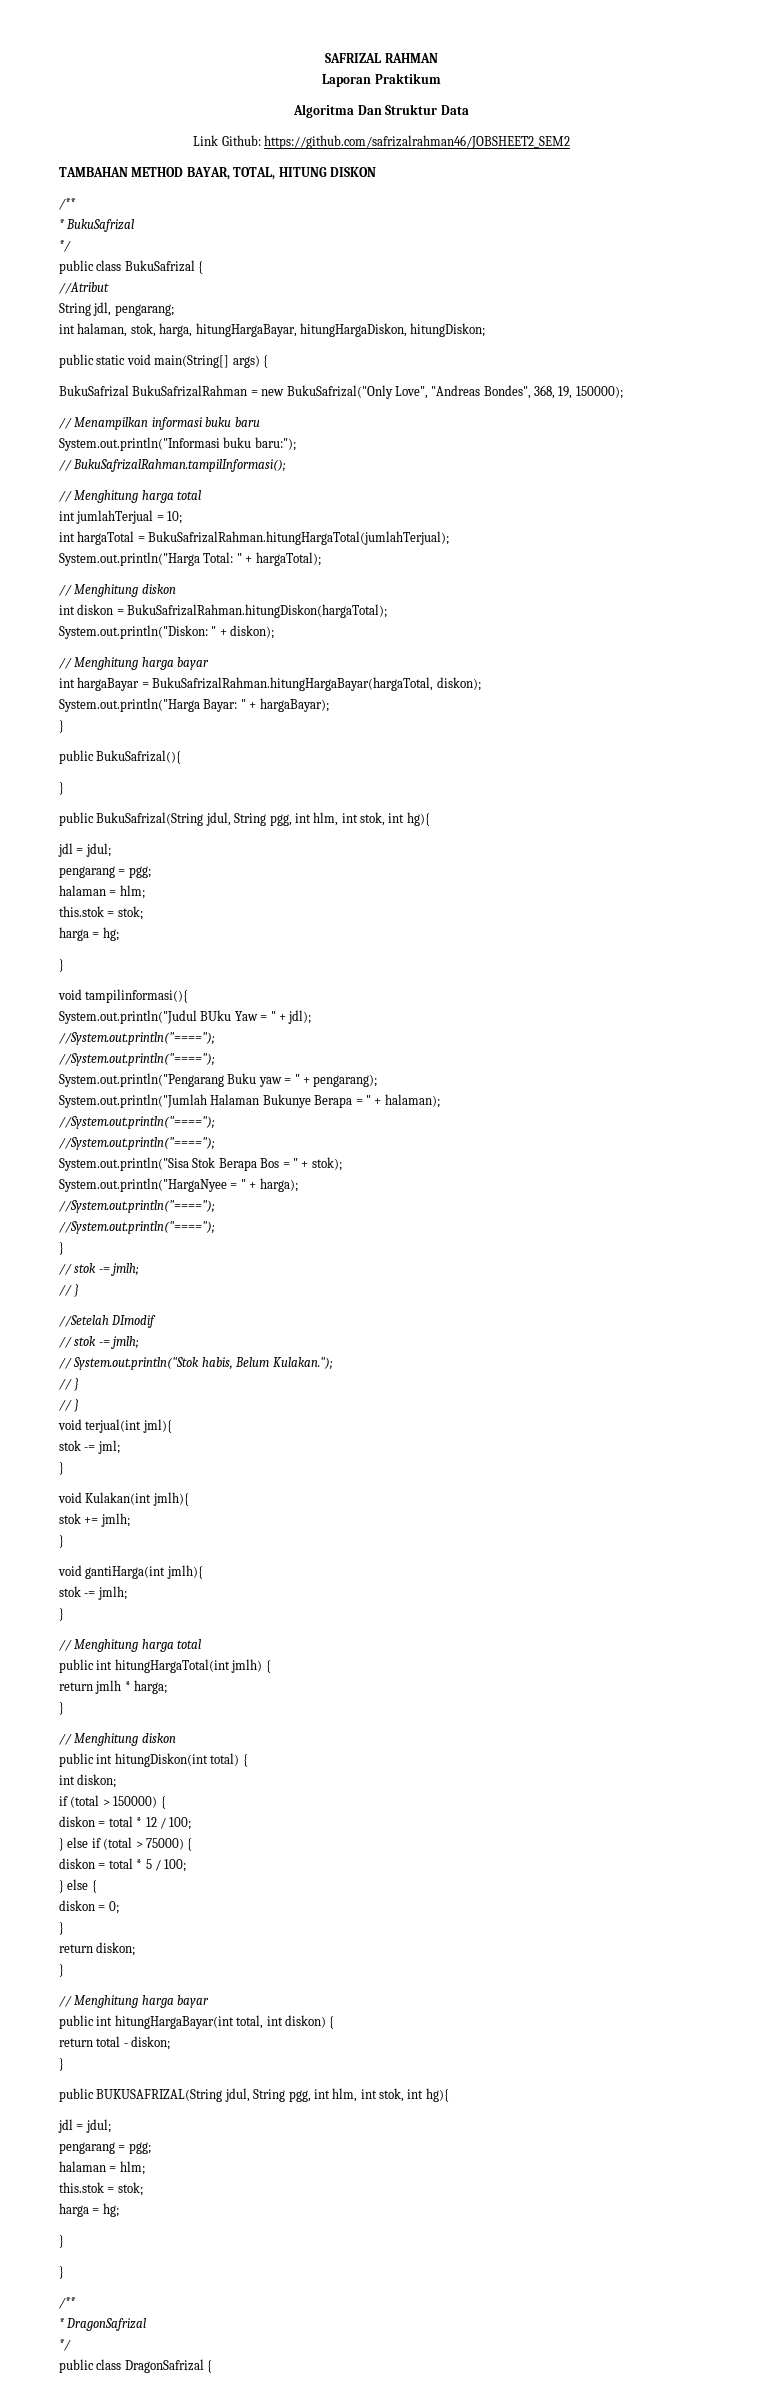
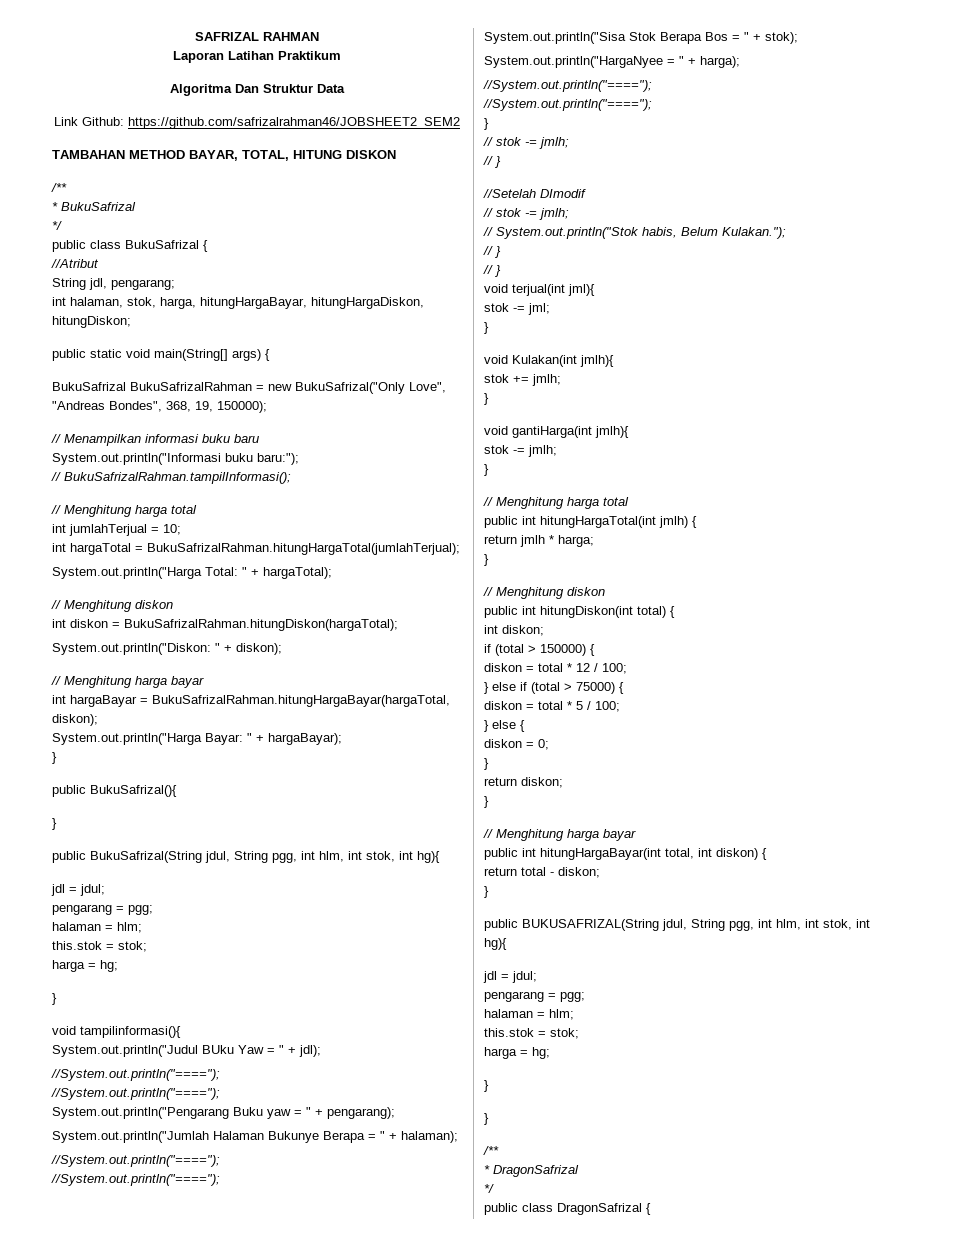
- Laporan Praktikum
+ Laporan Latihan Praktikum

